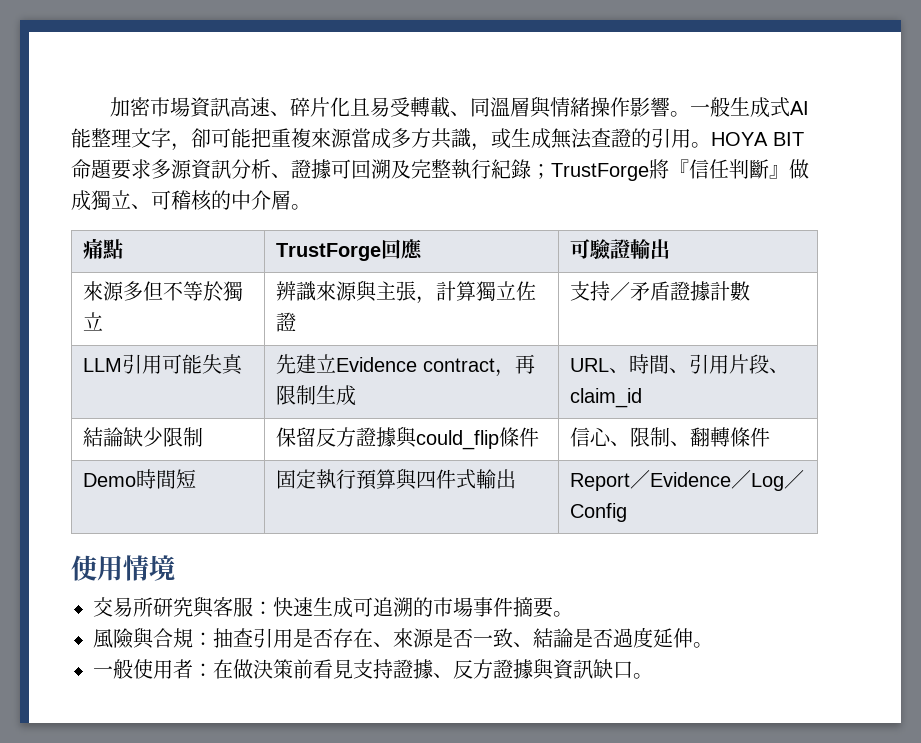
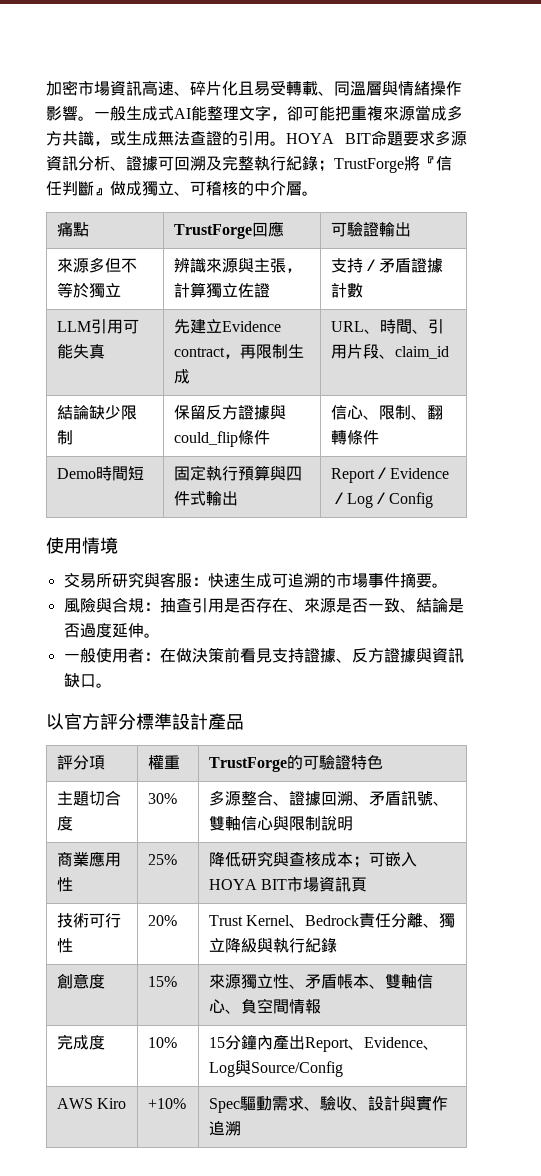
+ 以官方評分標準設計產品
+ 評分項 | 權重 | TrustForge的可驗證特色
+ 主題切合度 | 30% | 多源整合、證據回溯、矛盾訊號、雙軸信心與限制說明
+ 商業應用性 | 25% | 降低研究與查核成本；可嵌入HOYA BIT市場資訊頁
+ 技術可行性 | 20% | Trust Kernel、Bedrock責任分離、獨立降級與執行紀錄
+ 創意度 | 15% | 來源獨立性、矛盾帳本、雙軸信心、負空間情報
+ 完成度 | 10% | 15分鐘內產出Report、Evidence、Log與Source/Config
+ AWS Kiro | +10% | Spec驅動需求、驗收、設計與實作追溯

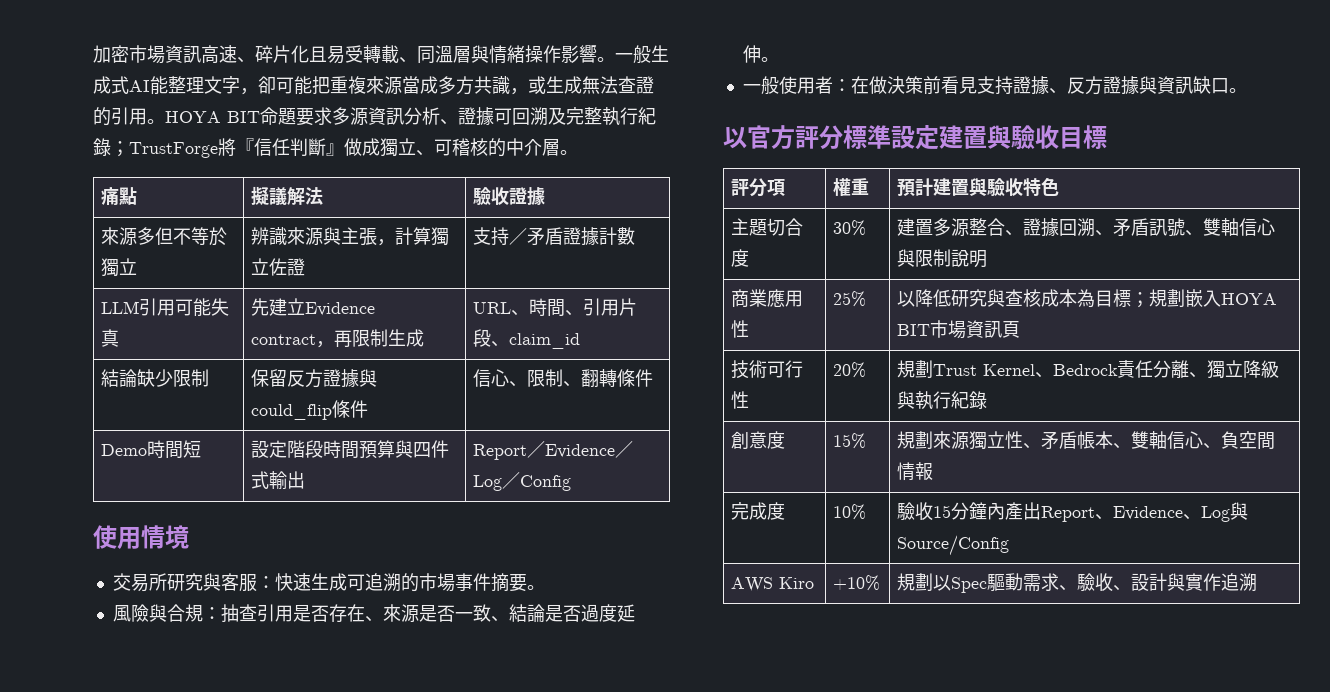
- 痛點 | TrustForge回應 | 可驗證輸出
+ 痛點 | 擬議解法 | 驗收證據
- Demo時間短 | 固定執行預算與四件式輸出 | Report／Evidence／Log／Config
+ Demo時間短 | 設定階段時間預算與四件式輸出 | Report／Evidence／Log／Config
- 以官方評分標準設計產品
+ 以官方評分標準設定建置與驗收目標
- 評分項 | 權重 | TrustForge的可驗證特色
+ 評分項 | 權重 | 預計建置與驗收特色
- 主題切合度 | 30% | 多源整合、證據回溯、矛盾訊號、雙軸信心與限制說明
+ 主題切合度 | 30% | 建置多源整合、證據回溯、矛盾訊號、雙軸信心與限制說明
- 商業應用性 | 25% | 降低研究與查核成本；可嵌入HOYA BIT市場資訊頁
+ 商業應用性 | 25% | 以降低研究與查核成本為目標；規劃嵌入HOYA BIT市場資訊頁
- 技術可行性 | 20% | Trust Kernel、Bedrock責任分離、獨立降級與執行紀錄
+ 技術可行性 | 20% | 規劃Trust Kernel、Bedrock責任分離、獨立降級與執行紀錄
- 創意度 | 15% | 來源獨立性、矛盾帳本、雙軸信心、負空間情報
+ 創意度 | 15% | 規劃來源獨立性、矛盾帳本、雙軸信心、負空間情報
- 完成度 | 10% | 15分鐘內產出Report、Evidence、Log與Source/Config
+ 完成度 | 10% | 驗收15分鐘內產出Report、Evidence、Log與Source/Config
- AWS Kiro | +10% | Spec驅動需求、驗收、設計與實作追溯
+ AWS Kiro | +10% | 規劃以Spec驅動需求、驗收、設計與實作追溯

